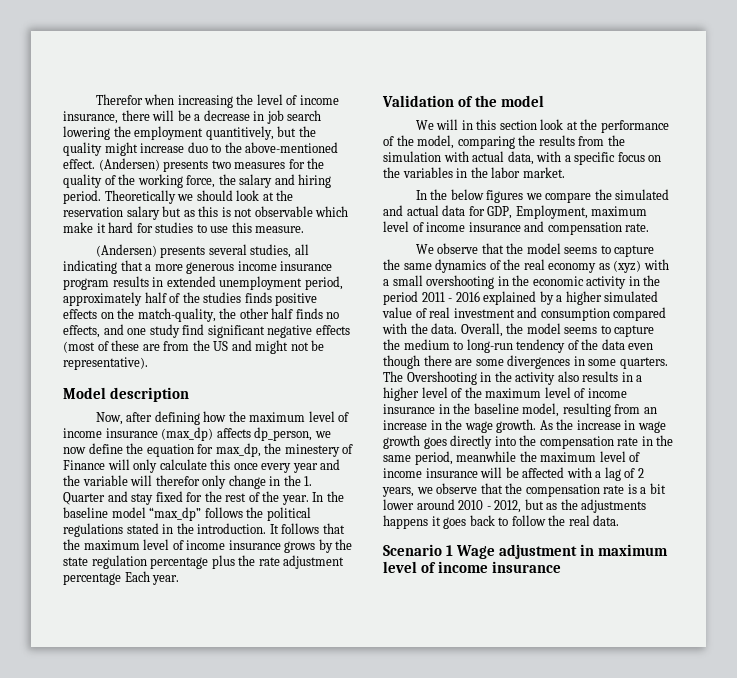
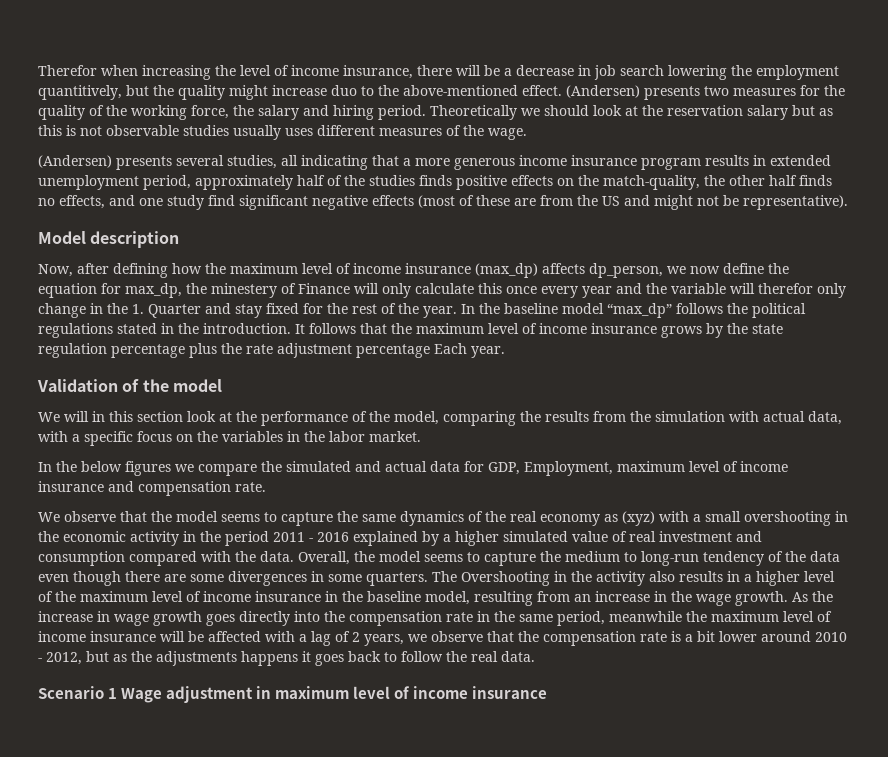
- Theoretically we should look at the reservation salary but as this is not observable which make it hard for studies to use this measure.
+ Theoretically we should look at the reservation salary but as this is not observable studies usually uses different measures of the wage.

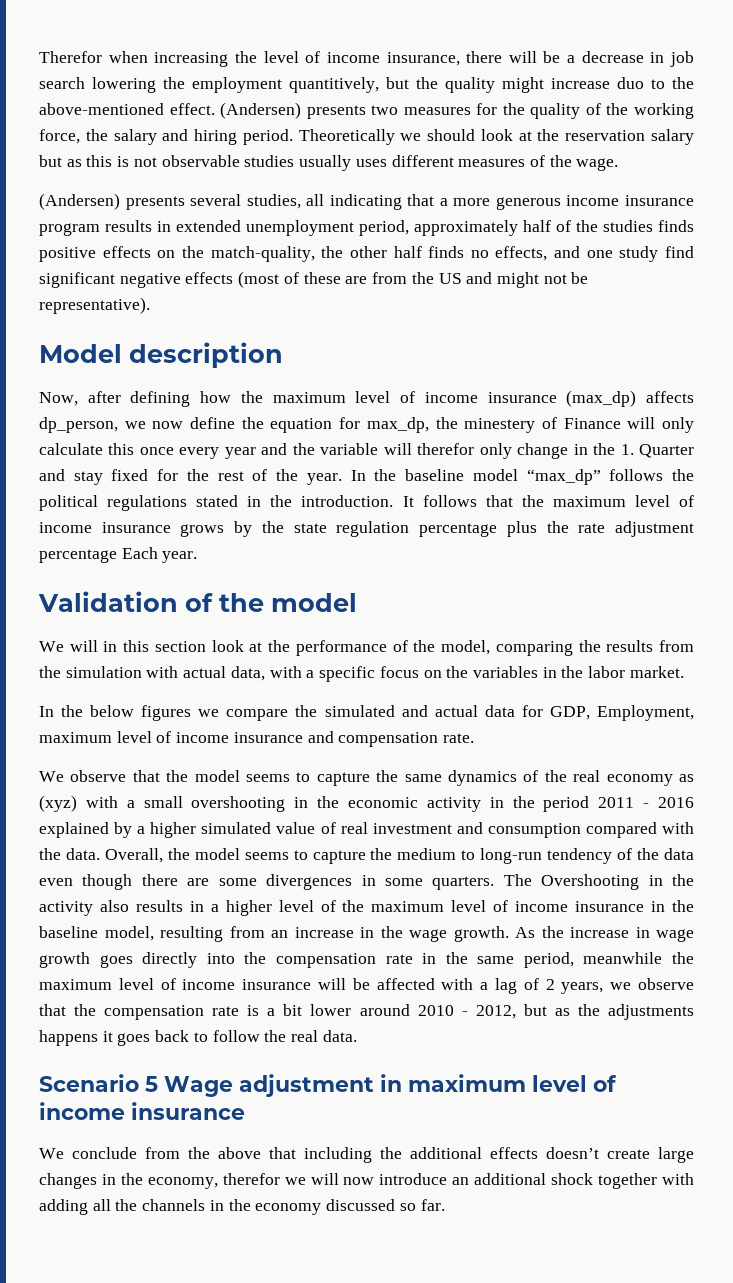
- Scenario 1 Wage adjustment in maximum level of income insurance
+ Scenario 5 Wage adjustment in maximum level of income insurance
+ We conclude from the above that including the additional effects doesn’t create large changes in the economy, therefor we will now introduce an additional shock together with adding all the channels in the economy discussed so far.

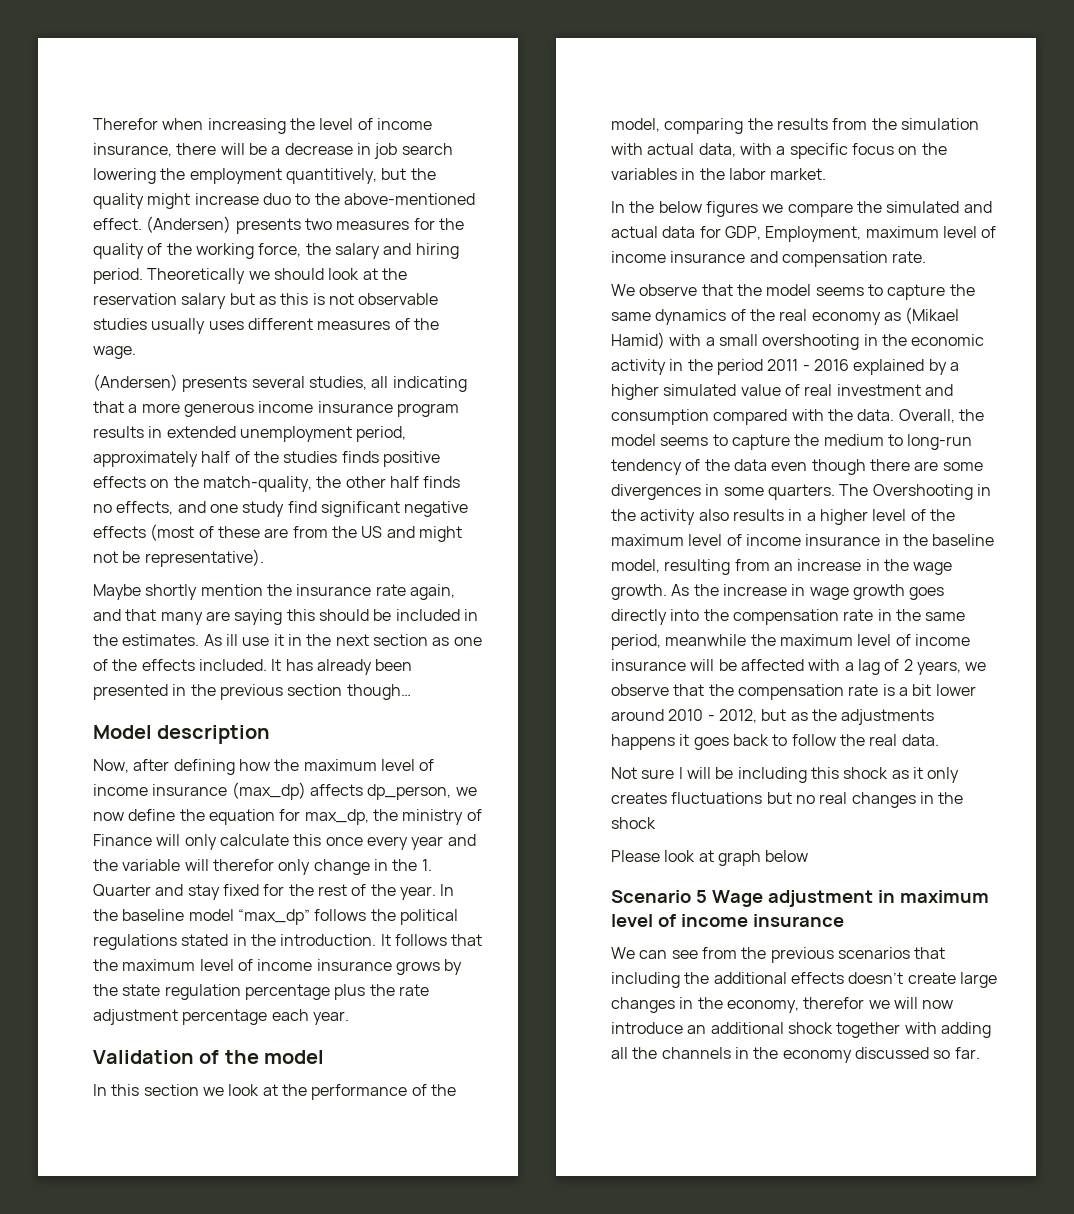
+ Maybe shortly mention the insurance rate again, and that many are saying this should be included in the estimates. As ill use it in the next section as one of the effects included. It has already been presented in the previous section though…
- Now, after defining how the maximum level of income insurance (max_dp) affects dp_person, we now define the equation for max_dp, the minestery of Finance will only calculate this once every year and the variable will therefor only change in the 1. Quarter and stay fixed for the rest of the year.
+ Now, after defining how the maximum level of income insurance (max_dp) affects dp_person, we now define the equation for max_dp, the ministry of Finance will only calculate this once every year and the variable will therefor only change in the 1. Quarter and stay fixed for the rest of the year.
- It follows that the maximum level of income insurance grows by the state regulation percentage plus the rate adjustment percentage Each year.
+ It follows that the maximum level of income insurance grows by the state regulation percentage plus the rate adjustment percentage each year.
- We will in this section look at the performance of the model, comparing the results from the simulation with actual data, with a specific focus on the variables in the labor market.
+ In this section we look at the performance of the model, comparing the results from the simulation with actual data, with a specific focus on the variables in the labor market.
- We observe that the model seems to capture the same dynamics of the real economy as (xyz) with a small overshooting in the economic activity in the period 2011 - 2016 explained by a higher simulated value of real investment and consumption compared with the data.
+ We observe that the model seems to capture the same dynamics of the real economy as (Mikael Hamid) with a small overshooting in the economic activity in the period 2011 - 2016 explained by a higher simulated value of real investment and consumption compared with the data.
+ Not sure I will be including this shock as it only creates fluctuations but no real changes in the shock
+ Please look at graph below
- We conclude from the above that including the additional effects doesn’t create large changes in the economy, therefor we will now introduce an additional shock together with adding all the channels in the economy discussed so far.
+ We can see from the previous scenarios that including the additional effects doesn’t create large changes in the economy, therefor we will now introduce an additional shock together with adding all the channels in the economy discussed so far.

